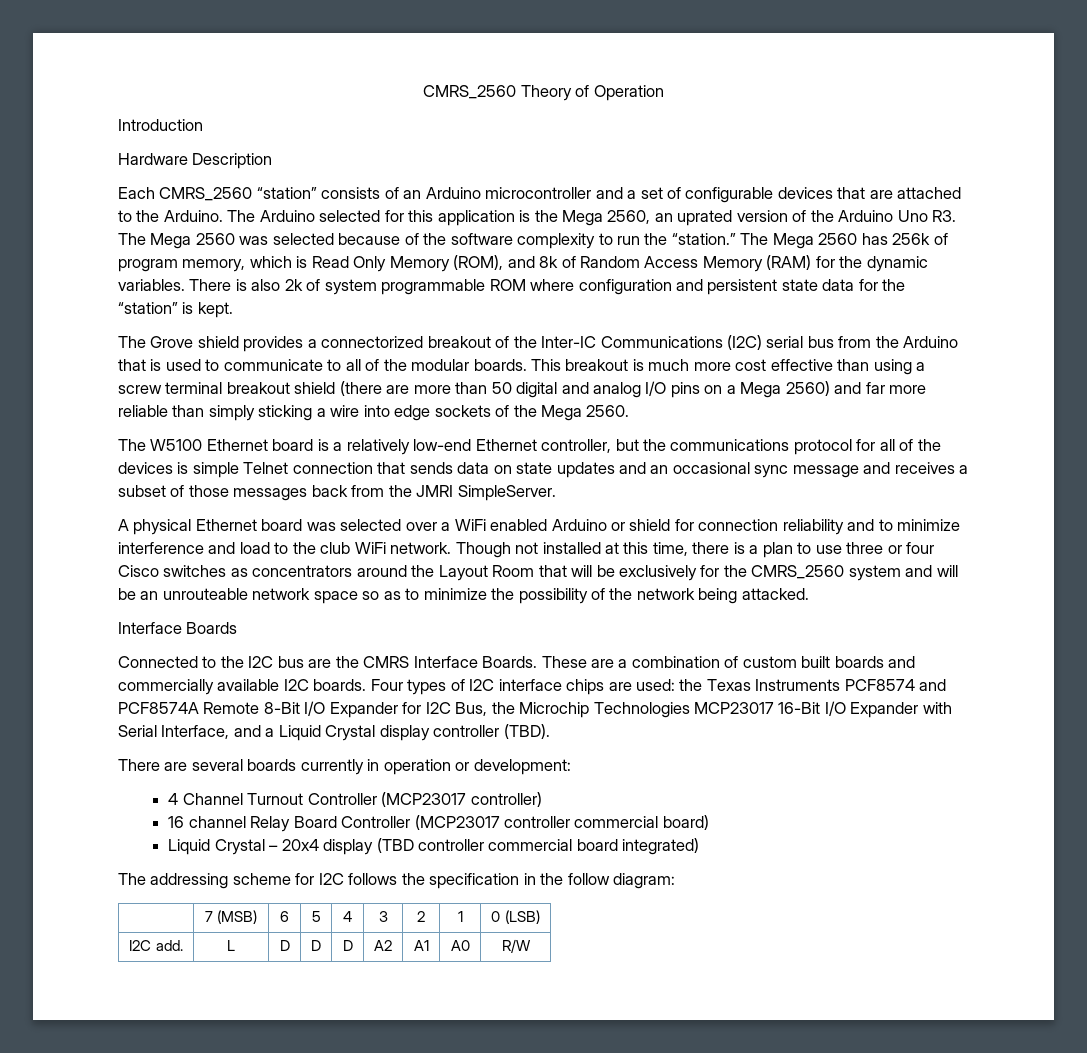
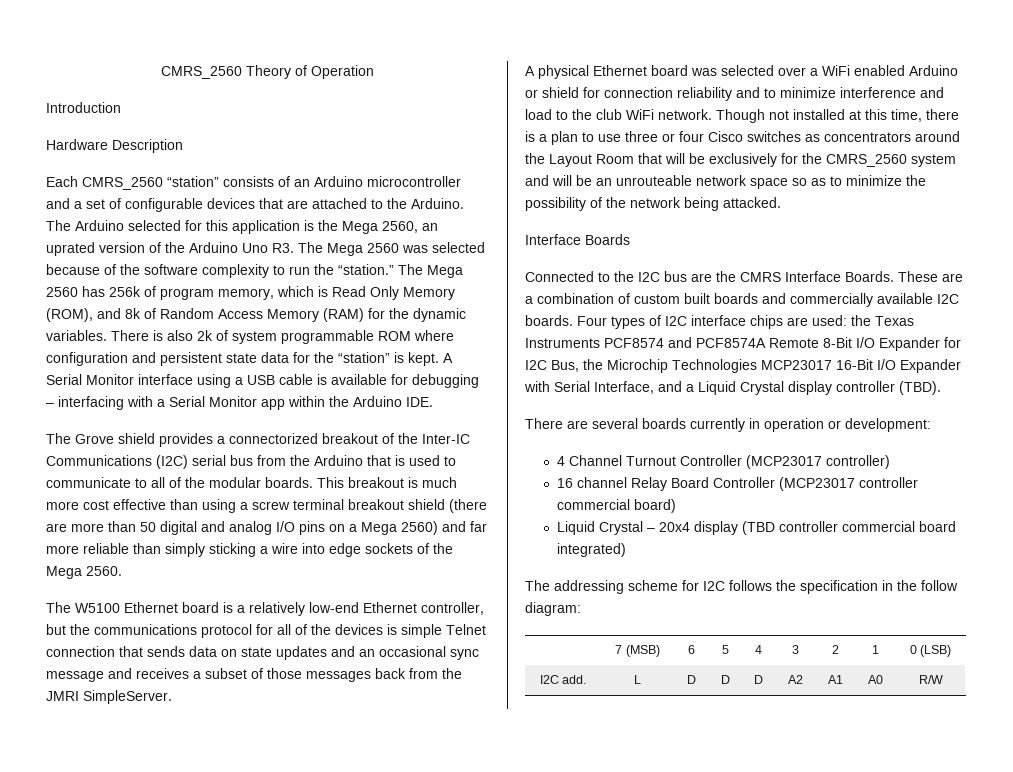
+ A Serial Monitor interface using a USB cable is available for debugging – interfacing with a Serial Monitor app within the Arduino IDE.

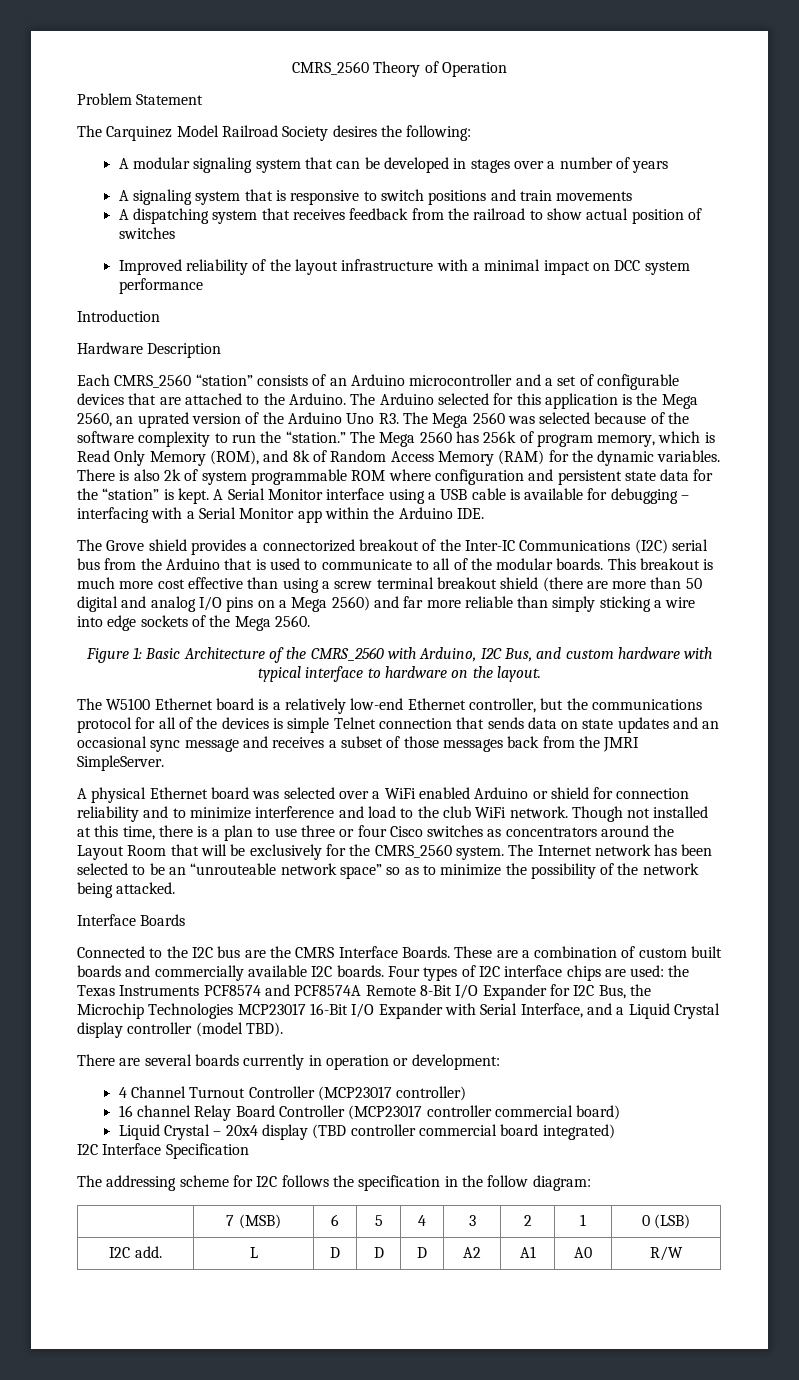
+ Problem Statement
+ The Carquinez Model Railroad Society desires the following:
+ A modular signaling system that can be developed in stages over a number of years
+ A signaling system that is responsive to switch positions and train movements
+ A dispatching system that receives feedback from the railroad to show actual position of switches
+ Improved reliability of the layout infrastructure with a minimal impact on DCC system performance
+ Figure 1: Basic Architecture of the CMRS_2560 with Arduino, I2C Bus, and custom hardware with typical interface to hardware on the layout.
- Though not installed at this time, there is a plan to use three or four Cisco switches as concentrators around the Layout Room that will be exclusively for the CMRS_2560 system and will be an unrouteable network space so as to minimize the possibility of the network being attacked.
+ Though not installed at this time, there is a plan to use three or four Cisco switches as concentrators around the Layout Room that will be exclusively for the CMRS_2560 system. The Internet network has been selected to be an “unrouteable network space” so as to minimize the possibility of the network being attacked.
- Four types of I2C interface chips are used: the Texas Instruments PCF8574 and PCF8574A Remote 8-Bit I/O Expander for I2C Bus, the Microchip Technologies MCP23017 16-Bit I/O Expander with Serial Interface, and a Liquid Crystal display controller (TBD).
+ Four types of I2C interface chips are used: the Texas Instruments PCF8574 and PCF8574A Remote 8-Bit I/O Expander for I2C Bus, the Microchip Technologies MCP23017 16-Bit I/O Expander with Serial Interface, and a Liquid Crystal display controller (model TBD).
+ I2C Interface Specification

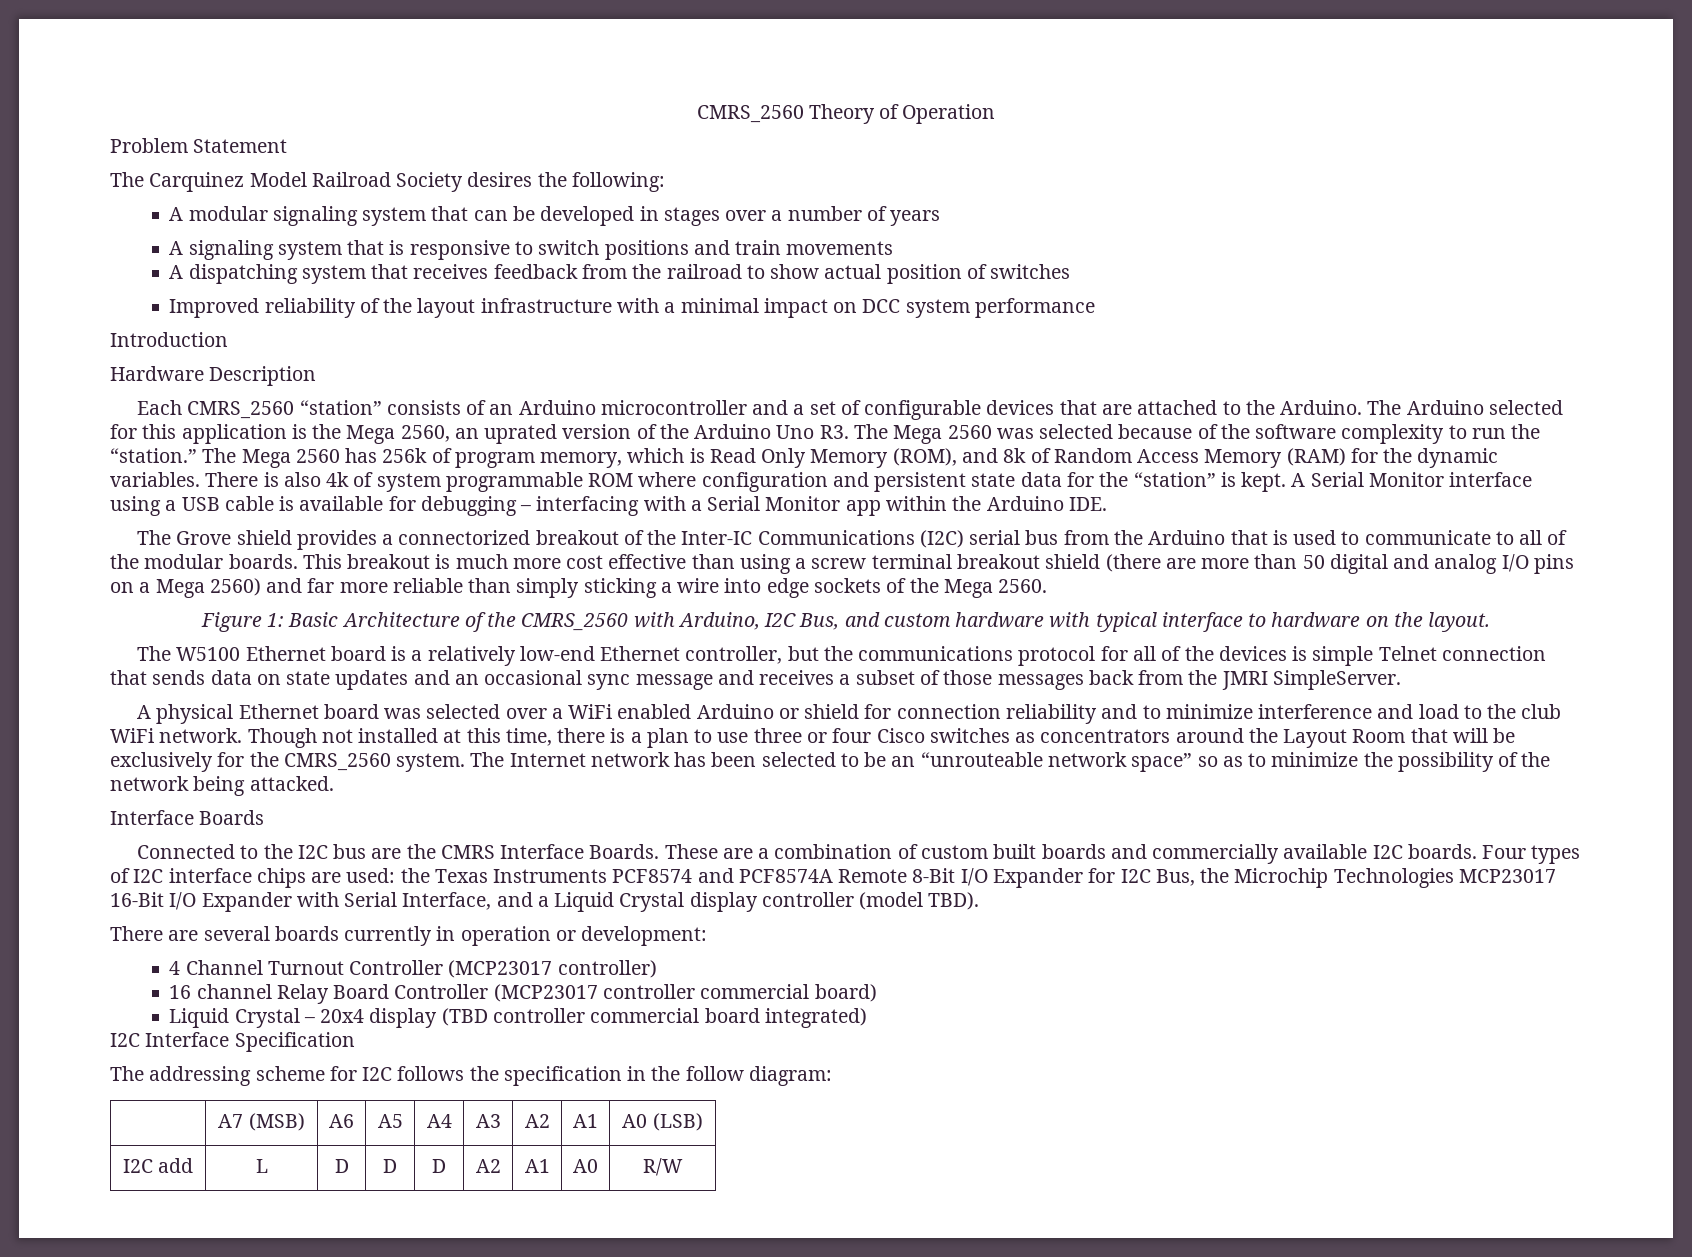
- There is also 2k of system programmable ROM where configuration and persistent state data for the “station” is kept.
+ There is also 4k of system programmable ROM where configuration and persistent state data for the “station” is kept.
- | 7 (MSB) | 6 | 5 | 4 | 3 | 2 | 1 | 0 (LSB)
+ | A7 (MSB) | A6 | A5 | A4 | A3 | A2 | A1 | A0 (LSB)
- I2C add. | L | D | D | D | A2 | A1 | A0 | R/W
+ I2C add | L | D | D | D | A2 | A1 | A0 | R/W

